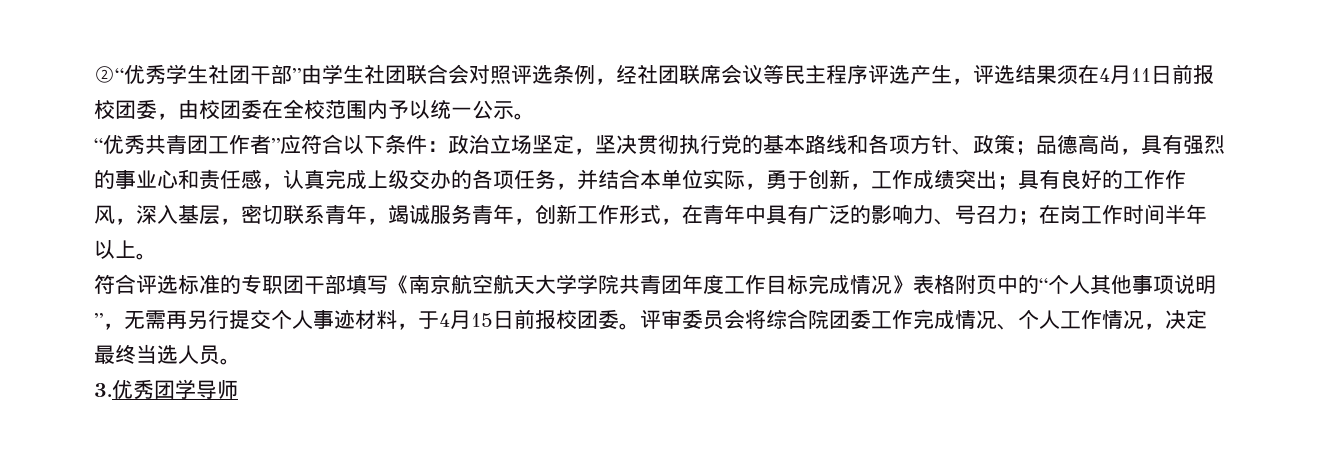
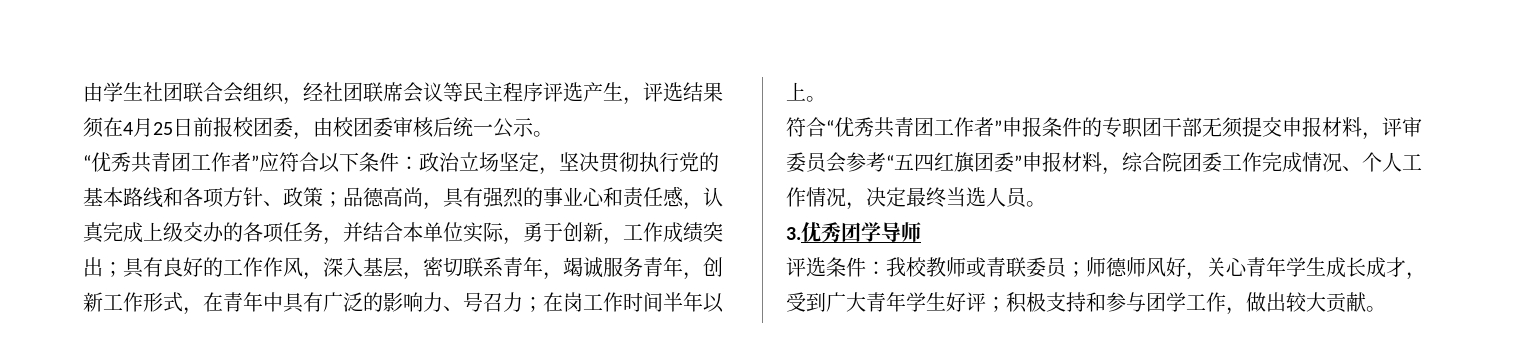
- ②“优秀学生社团干部”由学生社团联合会对照评选条例，经社团联席会议等民主程序评选产生，评选结果须在4月11日前报校团委，由校团委在全校范围内予以统一公示。
+ 由学生社团联合会组织，经社团联席会议等民主程序评选产生，评选结果须在4月25日前报校团委，由校团委审核后统一公示。
- 符合评选标准的专职团干部填写《南京航空航天大学学院共青团年度工作目标完成情况》表格附页中的“个人其他事项说明”，无需再另行提交个人事迹材料，于4月15日前报校团委。评审委员会将综合院团委工作完成情况、个人工作情况，决定最终当选人员。
+ 符合“优秀共青团工作者”申报条件的专职团干部无须提交申报材料，评审委员会参考“五四红旗团委”申报材料，综合院团委工作完成情况、个人工作情况，决定最终当选人员。
+ 评选条件：我校教师或青联委员；师德师风好，关心青年学生成长成才，受到广大青年学生好评；积极支持和参与团学工作，做出较大贡献。

